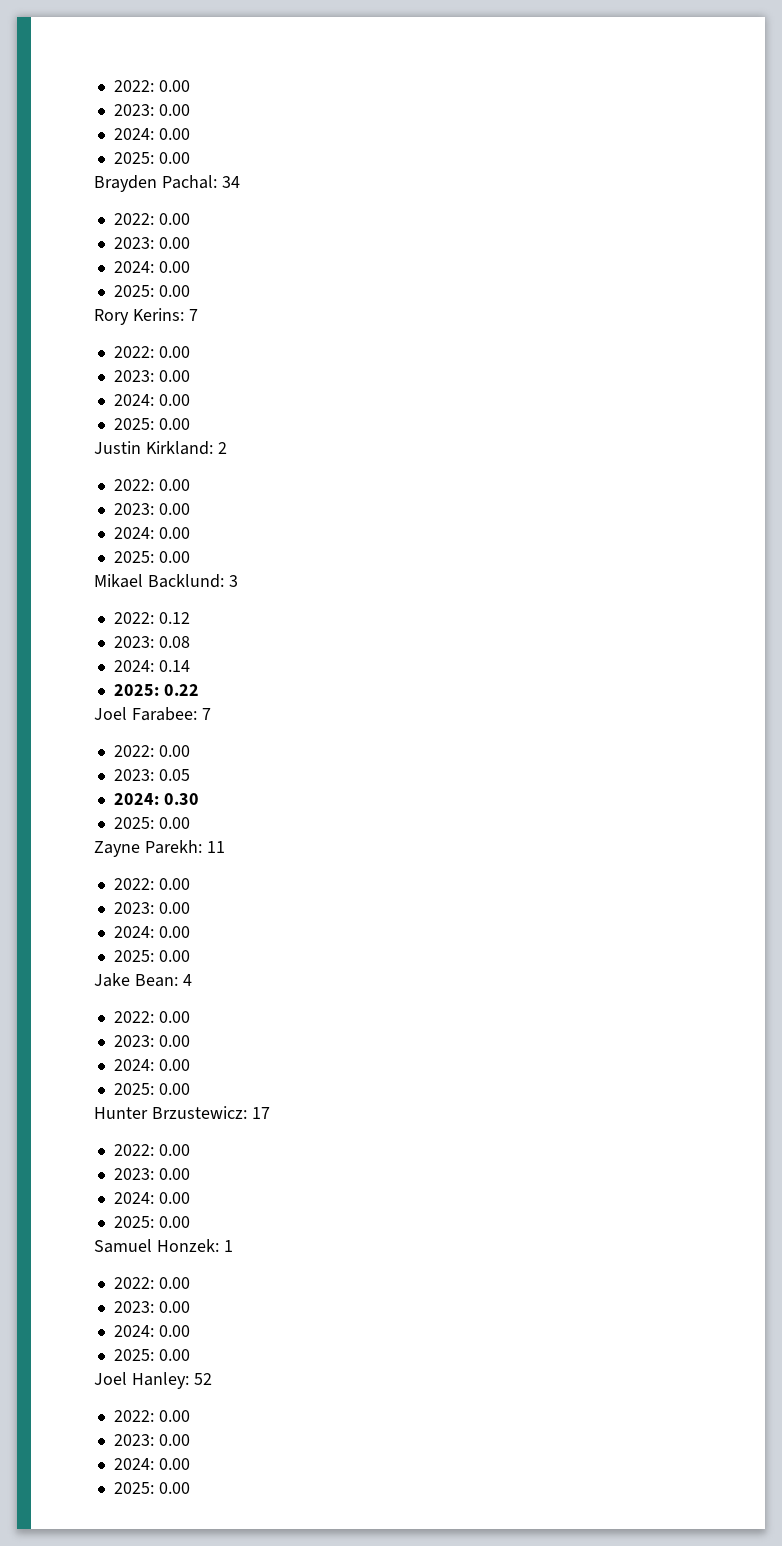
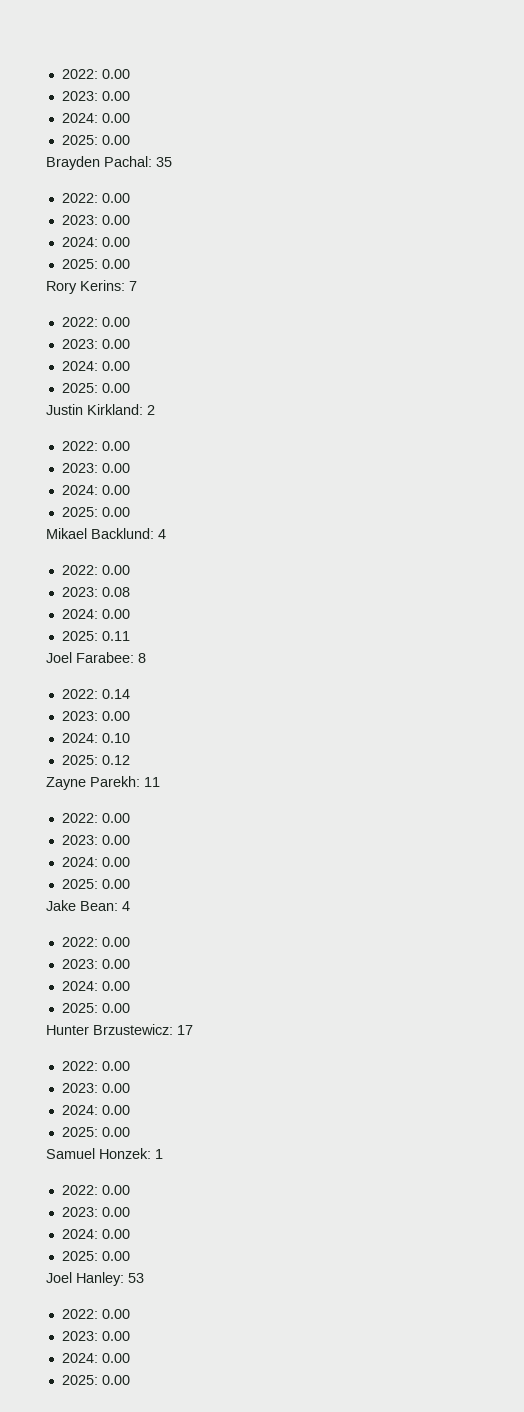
- Brayden Pachal: 34
+ Brayden Pachal: 35
- Mikael Backlund: 3
- 2022: 0.12
+ Mikael Backlund: 4
+ 2022: 0.00
  2023: 0.08
- 2024: 0.14
- 2025: 0.22
+ 2024: 0.00
+ 2025: 0.11
- Joel Farabee: 7
- 2022: 0.00
- 2023: 0.05
- 2024: 0.30
- 2025: 0.00
+ Joel Farabee: 8
+ 2022: 0.14
+ 2023: 0.00
+ 2024: 0.10
+ 2025: 0.12
- Joel Hanley: 52
+ Joel Hanley: 53

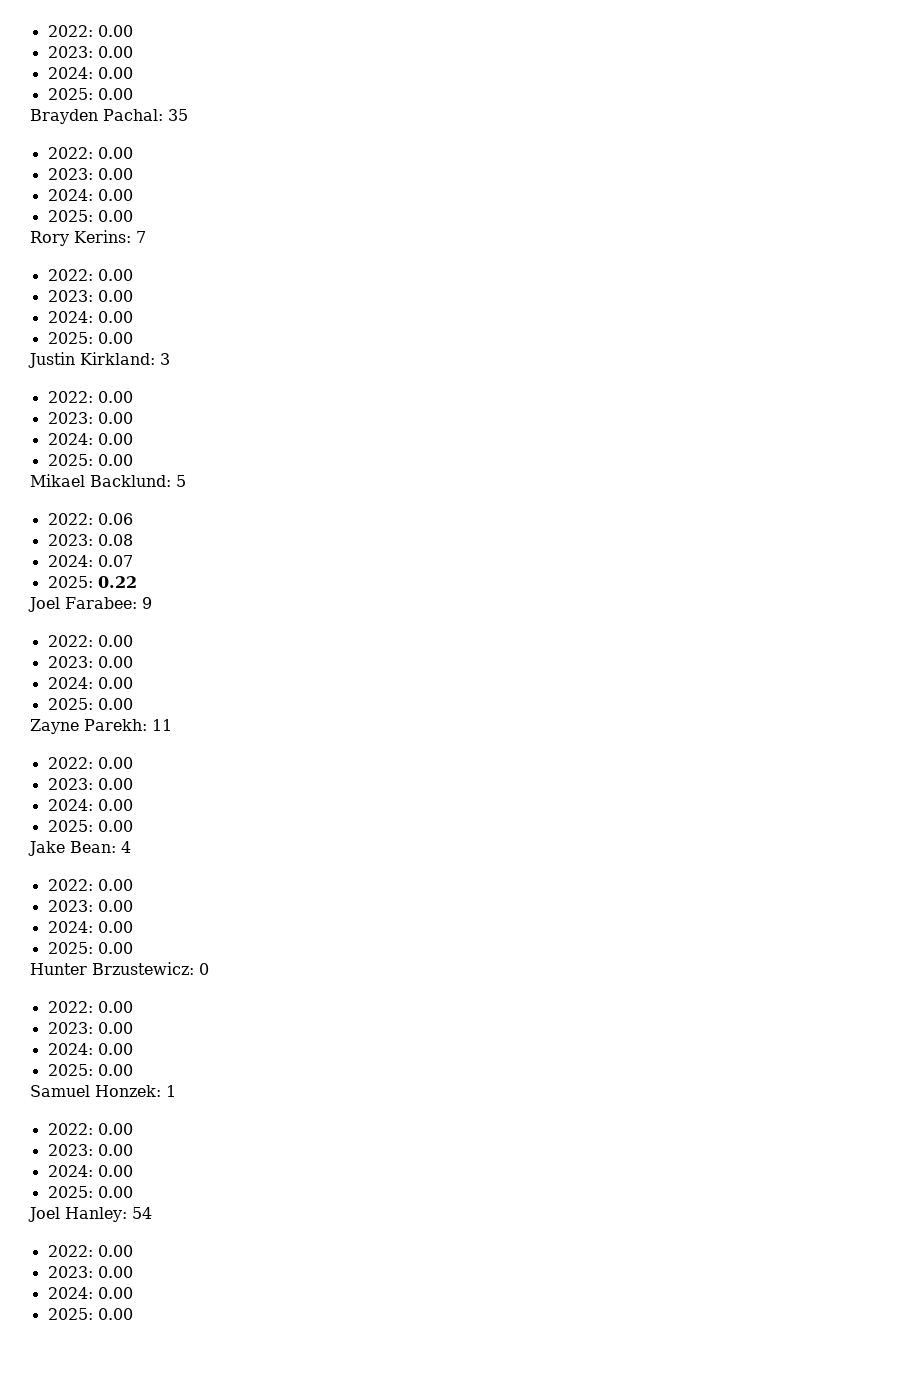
- Justin Kirkland: 2
+ Justin Kirkland: 3
- Mikael Backlund: 4
+ Mikael Backlund: 5
+ 2022: 0.06
+ 2023: 0.08
+ 2024: 0.07
+ 2025: 0.22
+ Joel Farabee: 9
  2022: 0.00
- 2023: 0.08
+ 2023: 0.00
  2024: 0.00
- 2025: 0.11
- Joel Farabee: 8
- 2022: 0.14
- 2023: 0.00
- 2024: 0.10
- 2025: 0.12
+ 2025: 0.00
- Hunter Brzustewicz: 17
+ Hunter Brzustewicz: 0
- Joel Hanley: 53
+ Joel Hanley: 54

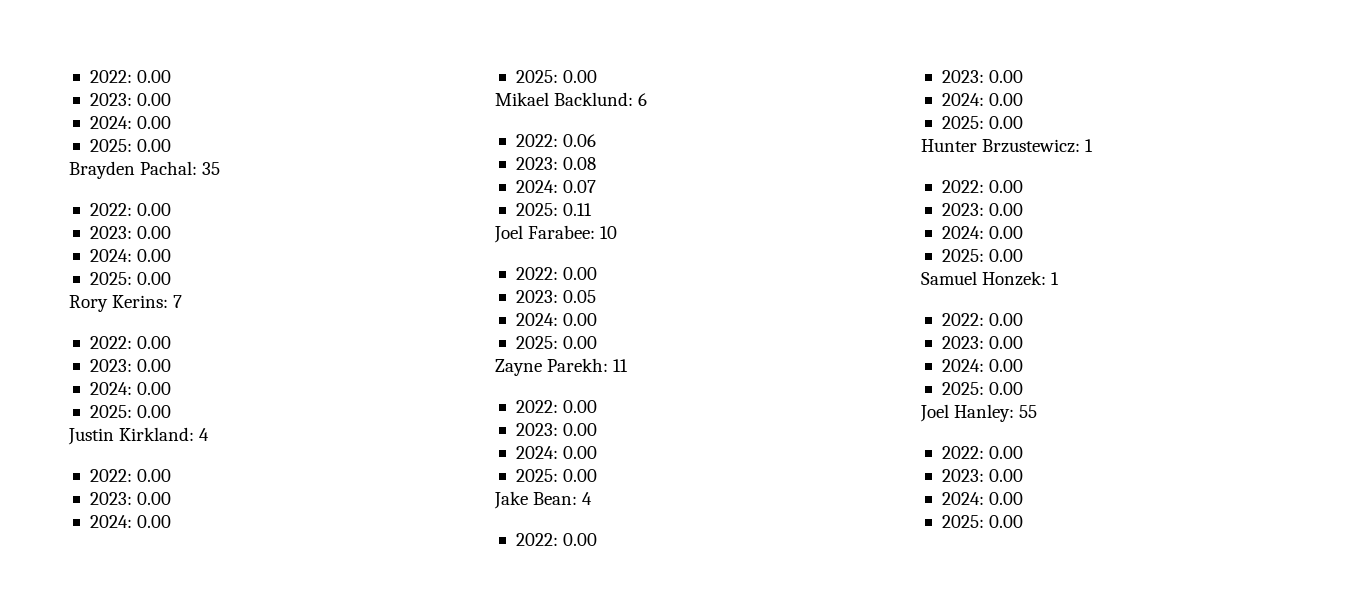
- Justin Kirkland: 3
+ Justin Kirkland: 4
- Mikael Backlund: 5
+ Mikael Backlund: 6
- 2025: 0.22
+ 2025: 0.11
- Joel Farabee: 9
+ Joel Farabee: 10
  2022: 0.00
- 2023: 0.00
+ 2023: 0.05
- Hunter Brzustewicz: 0
+ Hunter Brzustewicz: 1
- Joel Hanley: 54
+ Joel Hanley: 55

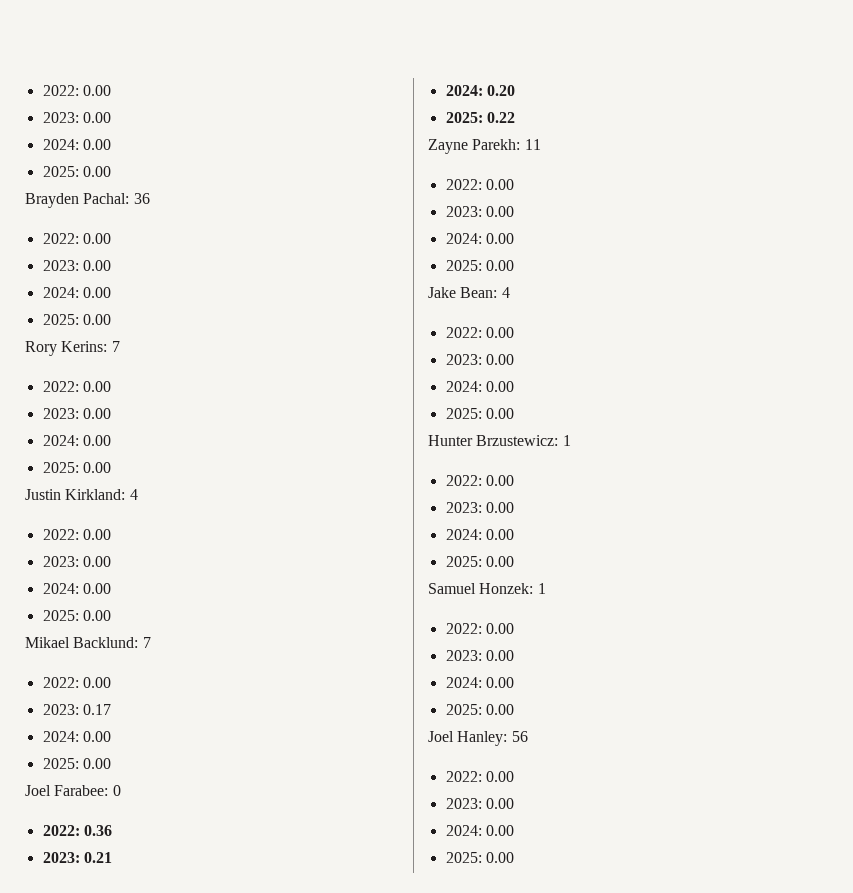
- Brayden Pachal: 35
+ Brayden Pachal: 36
- Mikael Backlund: 6
- 2022: 0.06
- 2023: 0.08
- 2024: 0.07
- 2025: 0.11
- Joel Farabee: 10
+ Mikael Backlund: 7
  2022: 0.00
- 2023: 0.05
+ 2023: 0.17
  2024: 0.00
  2025: 0.00
+ Joel Farabee: 0
+ 2022: 0.36
+ 2023: 0.21
+ 2024: 0.20
+ 2025: 0.22
- Joel Hanley: 55
+ Joel Hanley: 56

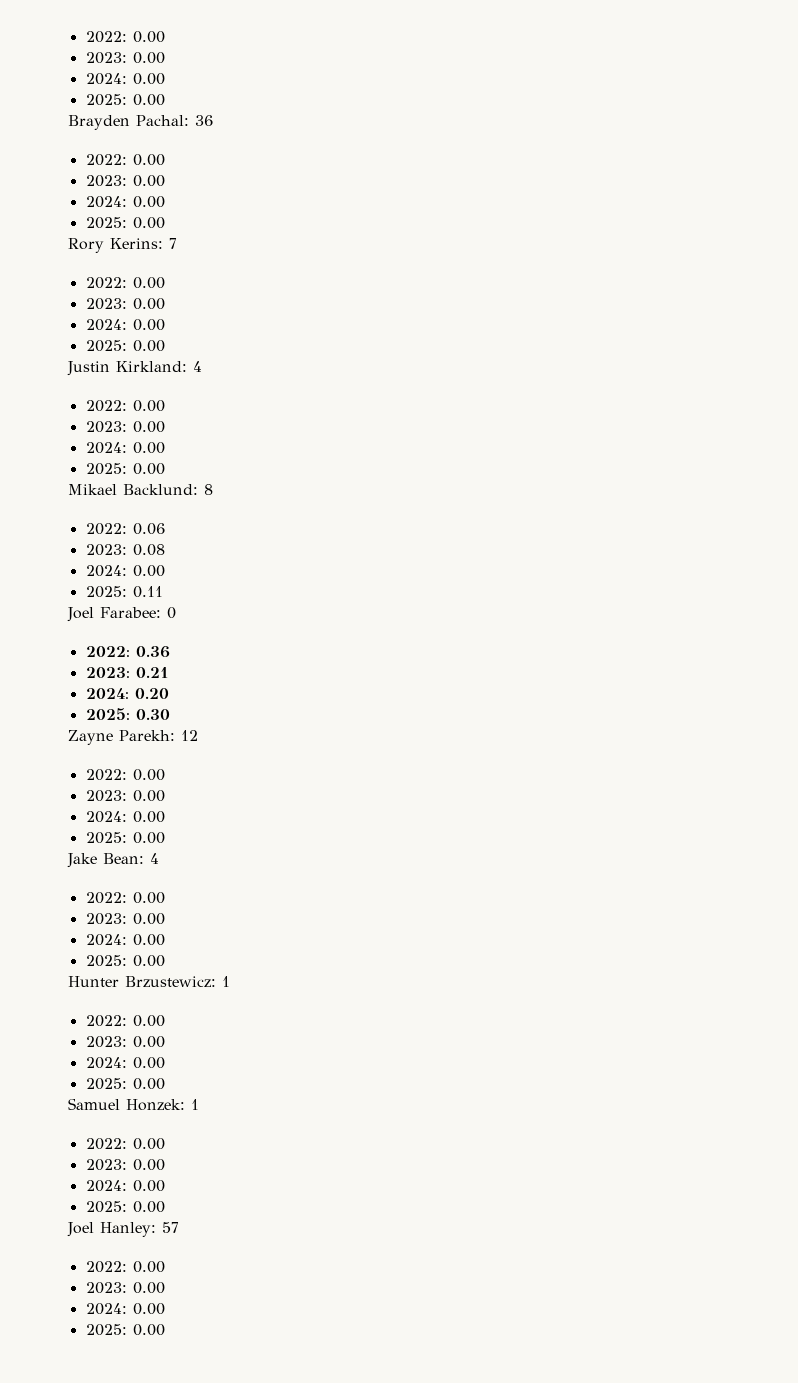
- Mikael Backlund: 7
- 2022: 0.00
- 2023: 0.17
+ Mikael Backlund: 8
+ 2022: 0.06
+ 2023: 0.08
  2024: 0.00
- 2025: 0.00
+ 2025: 0.11
- 2025: 0.22
+ 2025: 0.30
- Zayne Parekh: 11
+ Zayne Parekh: 12
- Joel Hanley: 56
+ Joel Hanley: 57

